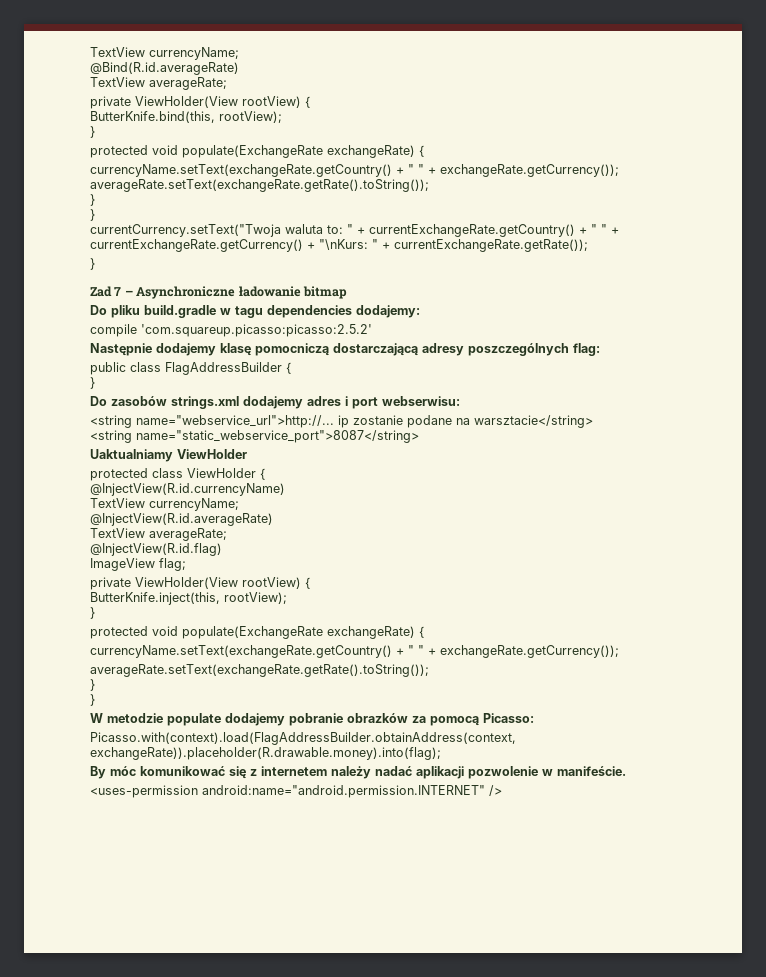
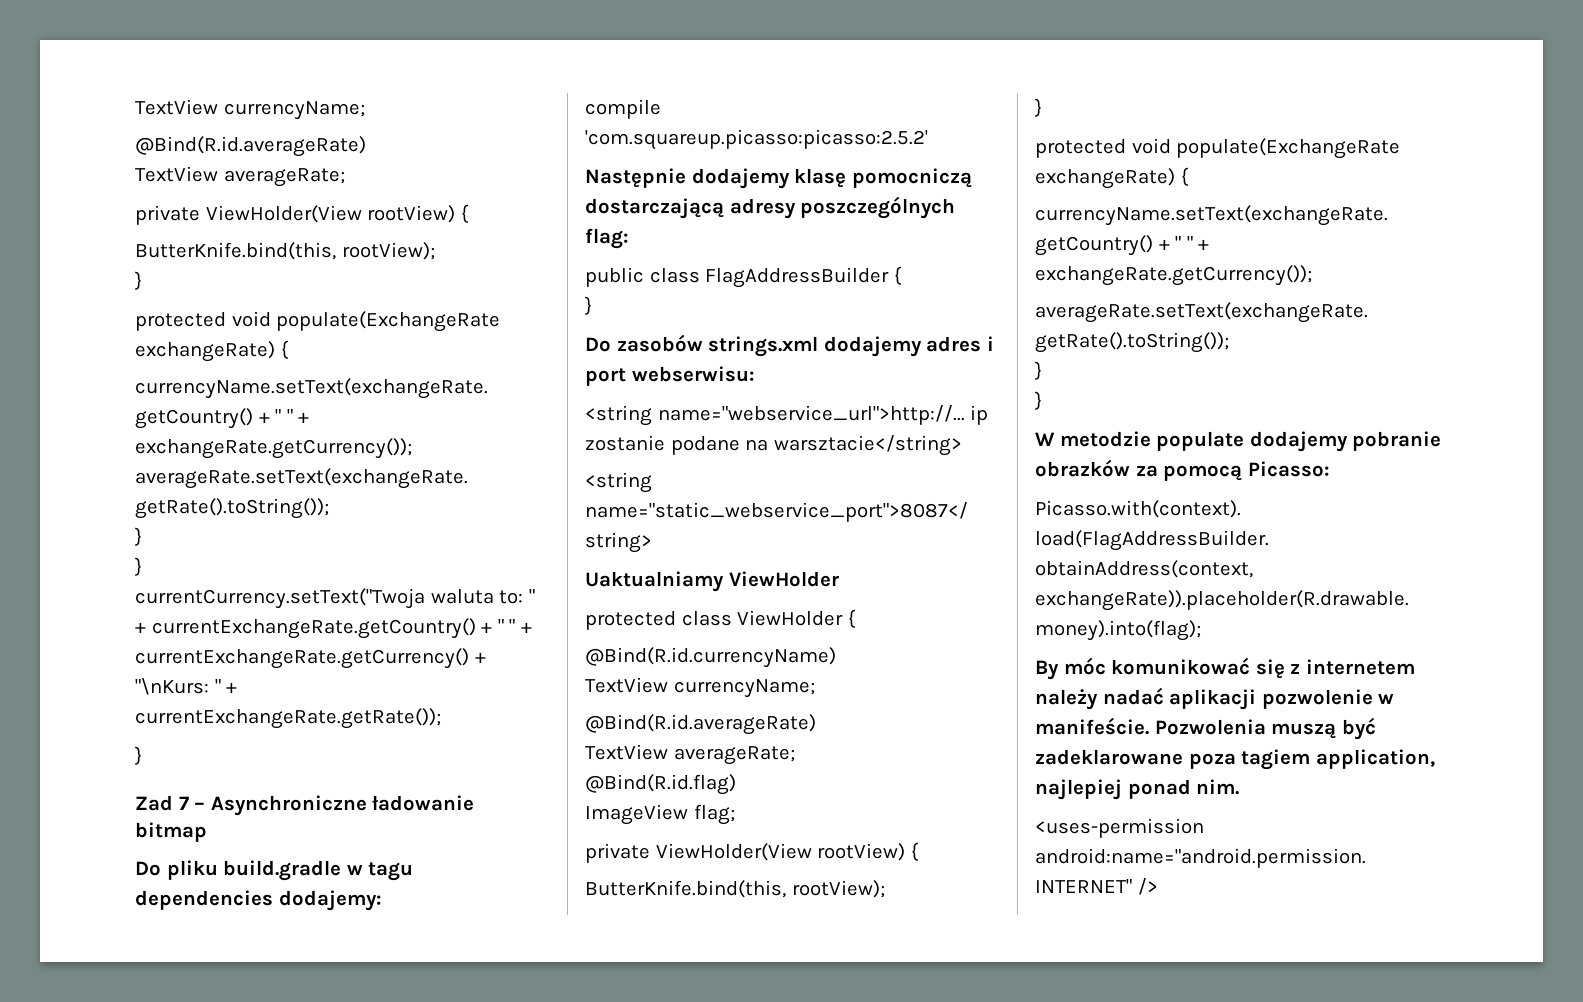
- @InjectView(R.id.currencyName)
+ @Bind(R.id.currencyName)
  TextView currencyName;
- @InjectView(R.id.averageRate)
+ @Bind(R.id.averageRate)
  TextView averageRate;
- @InjectView(R.id.flag)
+ @Bind(R.id.flag)
  ImageView flag;
  private ViewHolder(View rootView) {
- ButterKnife.inject(this, rootView);
+ ButterKnife.bind(this, rootView);
+ Pozwolenia muszą być zadeklarowane poza tagiem application, najlepiej ponad nim.

